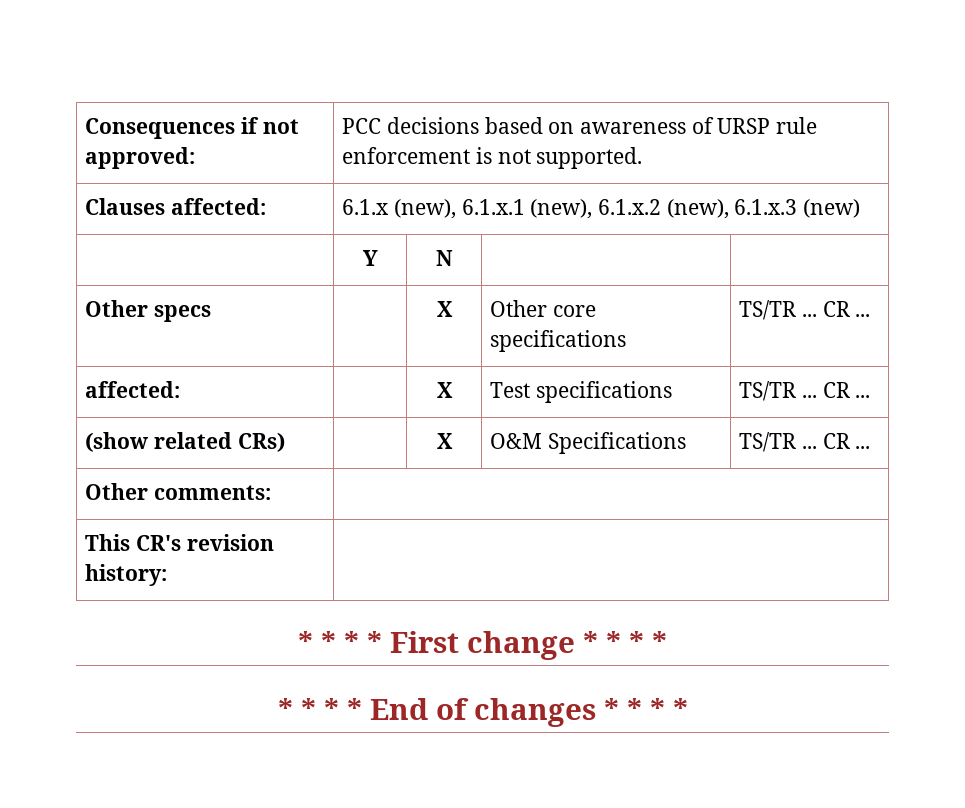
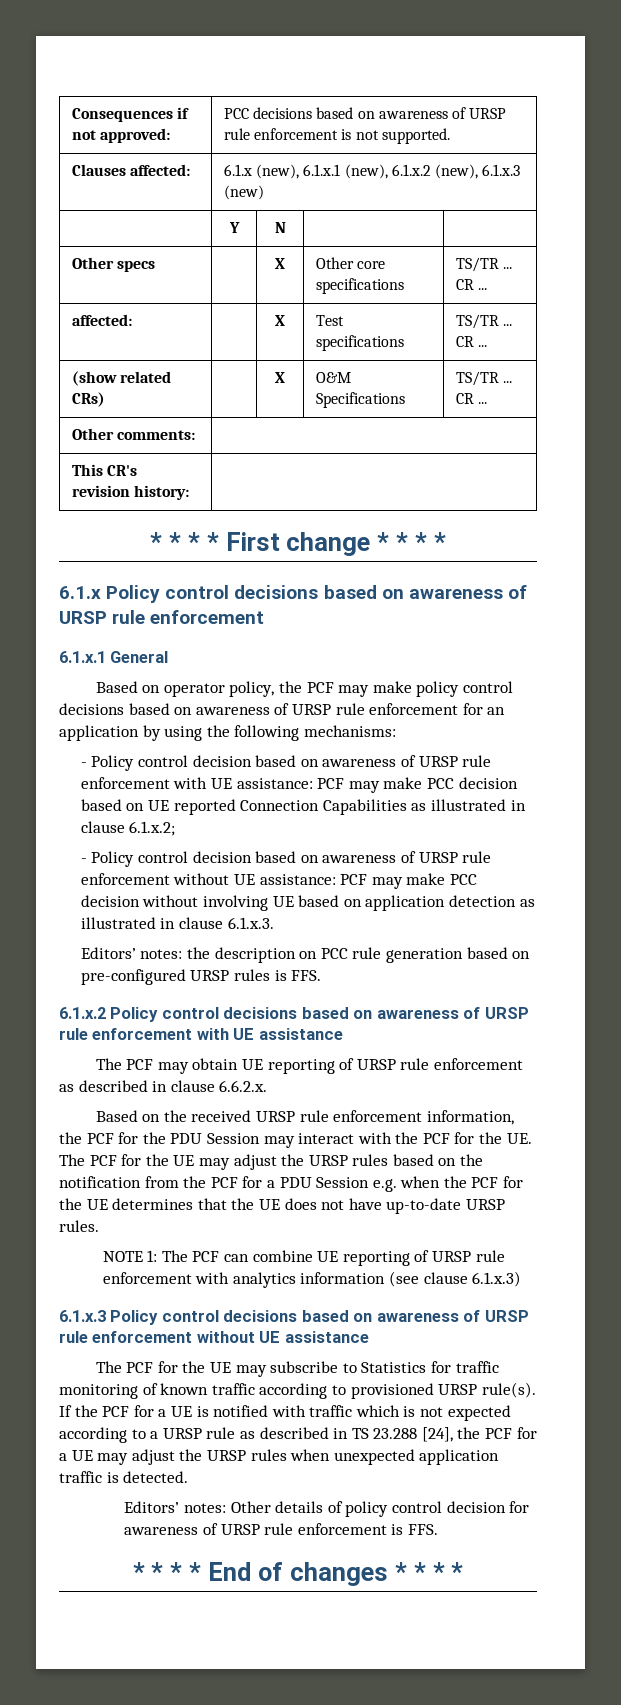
+ 6.1.x Policy control decisions based on awareness of URSP rule enforcement
+ 6.1.x.1 General
+ Based on operator policy, the PCF may make policy control decisions based on awareness of URSP rule enforcement for an application by using the following mechanisms:
+ - Policy control decision based on awareness of URSP rule enforcement with UE assistance: PCF may make PCC decision based on UE reported Connection Capabilities as illustrated in clause 6.1.x.2;
+ - Policy control decision based on awareness of URSP rule enforcement without UE assistance: PCF may make PCC decision without involving UE based on application detection as illustrated in clause 6.1.x.3.
+ Editors’ notes: the description on PCC rule generation based on pre-configured URSP rules is FFS.
+ 6.1.x.2 Policy control decisions based on awareness of URSP rule enforcement with UE assistance
+ The PCF may obtain UE reporting of URSP rule enforcement as described in clause 6.6.2.x.
+ Based on the received URSP rule enforcement information, the PCF for the PDU Session may interact with the PCF for the UE. The PCF for the UE may adjust the URSP rules based on the notification from the PCF for a PDU Session e.g. when the PCF for the UE determines that the UE does not have up-to-date URSP rules.
+ NOTE 1: The PCF can combine UE reporting of URSP rule enforcement with analytics information (see clause 6.1.x.3)
+ 6.1.x.3 Policy control decisions based on awareness of URSP rule enforcement without UE assistance
+ The PCF for the UE may subscribe to Statistics for traffic monitoring of known traffic according to provisioned URSP rule(s). If the PCF for a UE is notified with traffic which is not expected according to a URSP rule as described in TS 23.288 [24], the PCF for a UE may adjust the URSP rules when unexpected application traffic is detected.
+ Editors’ notes: Other details of policy control decision for awareness of URSP rule enforcement is FFS.

